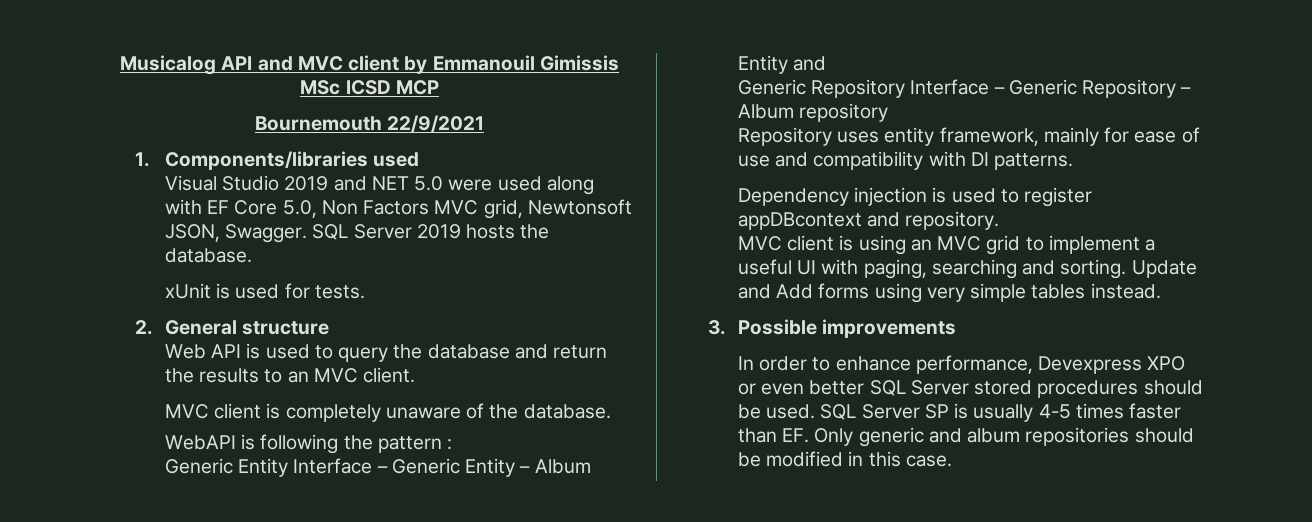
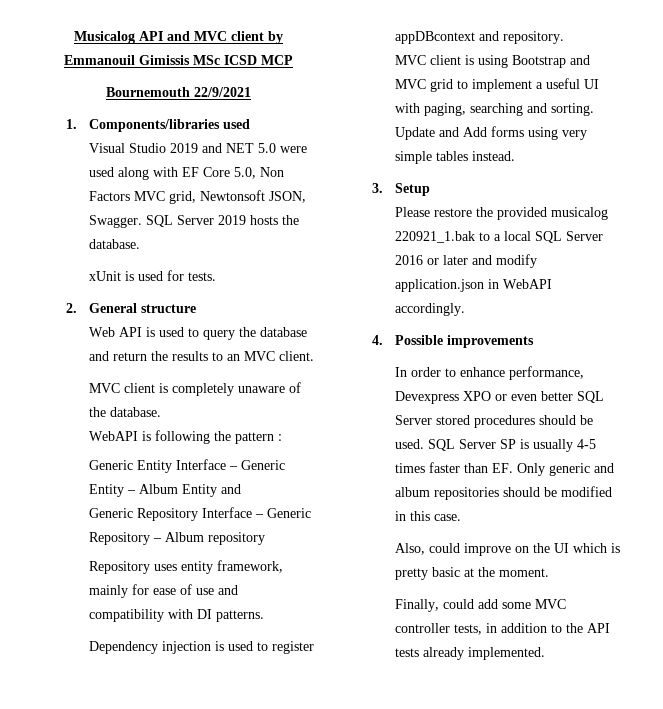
- MVC client is using an MVC grid to implement a useful UI with paging, searching and sorting.
+ MVC client is using Bootstrap and MVC grid to implement a useful UI with paging, searching and sorting.
- 3. Possible improvements
+ 3. Setup
+ Please restore the provided musicalog 220921_1.bak to a local SQL Server 2016 or later and modify application.json in WebAPI accordingly.
+ 4. Possible improvements
+ Also, could improve on the UI which is pretty basic at the moment.
+ Finally, could add some MVC controller tests, in addition to the API tests already implemented.

